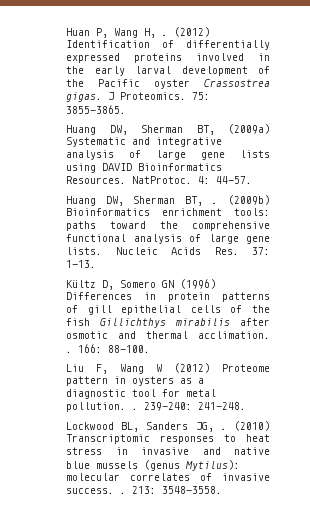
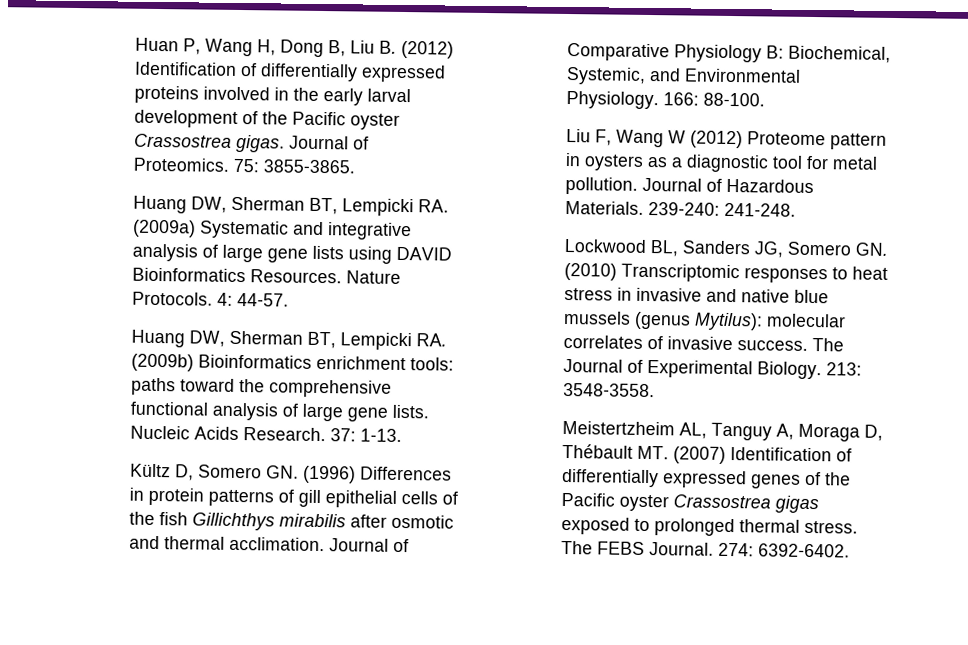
- Huan P, Wang H, . (2012) Identification of differentially expressed proteins involved in the early larval development of the Pacific oyster Crassostrea gigas.
+ Huan P, Wang H, Dong B, Liu B. (2012) Identification of differentially expressed proteins involved in the early larval development of the Pacific oyster Crassostrea gigas.
- J Proteomics.
+ Journal of Proteomics.
- Huang DW, Sherman BT, (2009a) Systematic and integrative analysis of large gene lists using DAVID Bioinformatics Resources.
+ Huang DW, Sherman BT, Lempicki RA. (2009a) Systematic and integrative analysis of large gene lists using DAVID Bioinformatics Resources.
- NatProtoc.
+ Nature Protocols.
- Huang DW, Sherman BT, . (2009b) Bioinformatics enrichment tools: paths toward the comprehensive functional analysis of large gene lists.
+ Huang DW, Sherman BT, Lempicki RA. (2009b) Bioinformatics enrichment tools: paths toward the comprehensive functional analysis of large gene lists.
- Nucleic Acids Res. 37: 1-13.
+ Nucleic Acids Research. 37: 1-13.
- Kültz D, Somero GN (1996) Differences in protein patterns of gill epithelial cells of the fish Gillichthys mirabilis after osmotic and thermal acclimation. .
+ Kültz D, Somero GN. (1996) Differences in protein patterns of gill epithelial cells of the fish Gillichthys mirabilis after osmotic and thermal acclimation. Journal of Comparative Physiology B: Biochemical, Systemic, and Environmental Physiology.
- Liu F, Wang W (2012) Proteome pattern in oysters as a diagnostic tool for metal pollution. .
+ Liu F, Wang W (2012) Proteome pattern in oysters as a diagnostic tool for metal pollution. Journal of Hazardous Materials.
- Lockwood BL, Sanders JG, . (2010) Transcriptomic responses to heat stress in invasive and native blue mussels (genus Mytilus): molecular correlates of invasive success. . 213: 3548-3558.
+ Lockwood BL, Sanders JG, Somero GN. (2010) Transcriptomic responses to heat stress in invasive and native blue mussels (genus Mytilus): molecular correlates of invasive success. The Journal of Experimental Biology. 213: 3548-3558.
+ Meistertzheim AL, Tanguy A, Moraga D, Thébault MT. (2007) Identification of differentially expressed genes of the Pacific oyster Crassostrea gigas exposed to prolonged thermal stress. The FEBS Journal. 274: 6392-6402.

